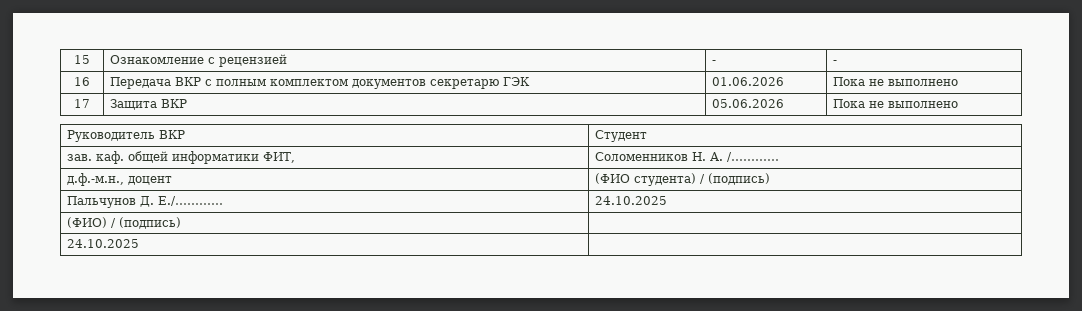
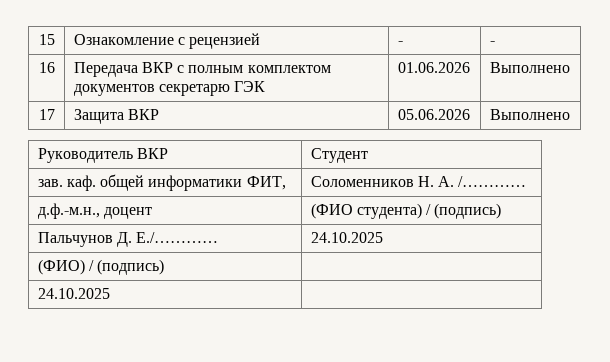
- 16 | Передача ВКР с полным комплектом документов секретарю ГЭК | 01.06.2026 | Пока не выполнено
+ 16 | Передача ВКР с полным комплектом документов секретарю ГЭК | 01.06.2026 | Выполнено
- 17 | Защита ВКР | 05.06.2026 | Пока не выполнено
+ 17 | Защита ВКР | 05.06.2026 | Выполнено

